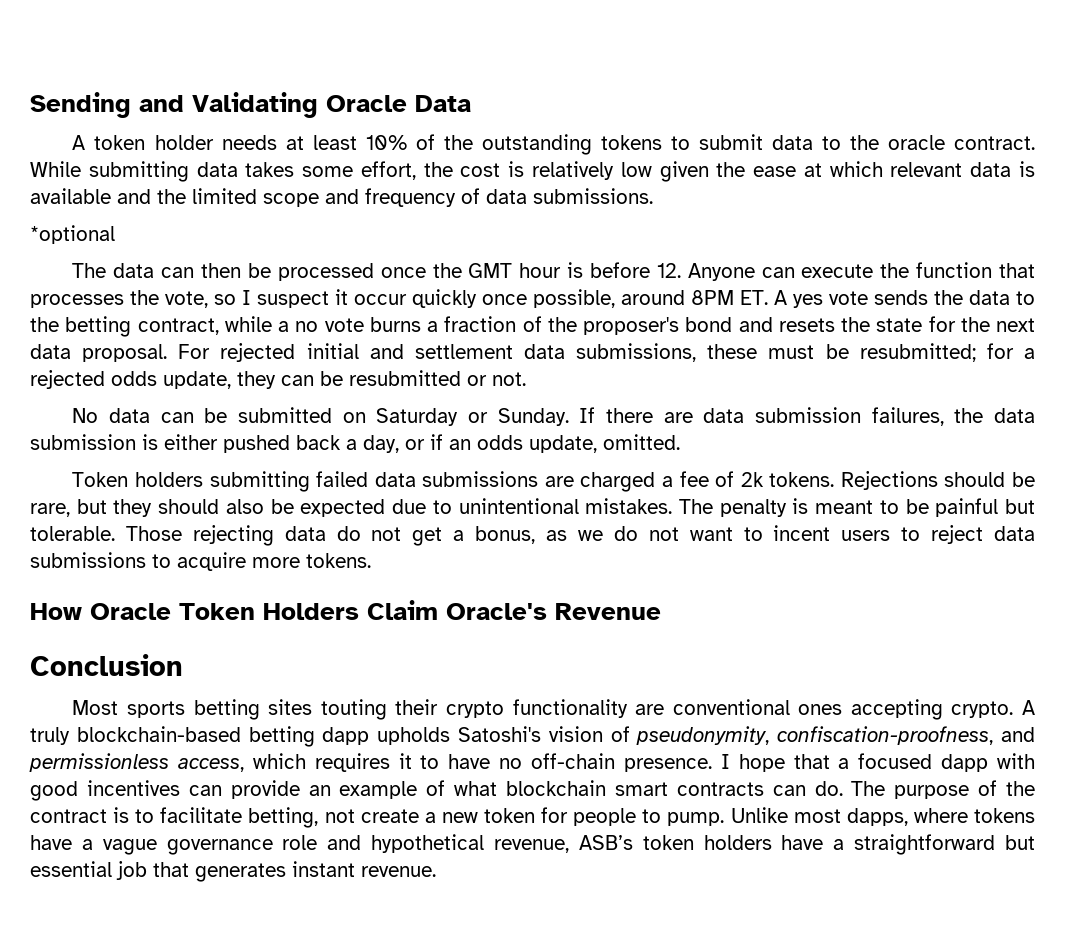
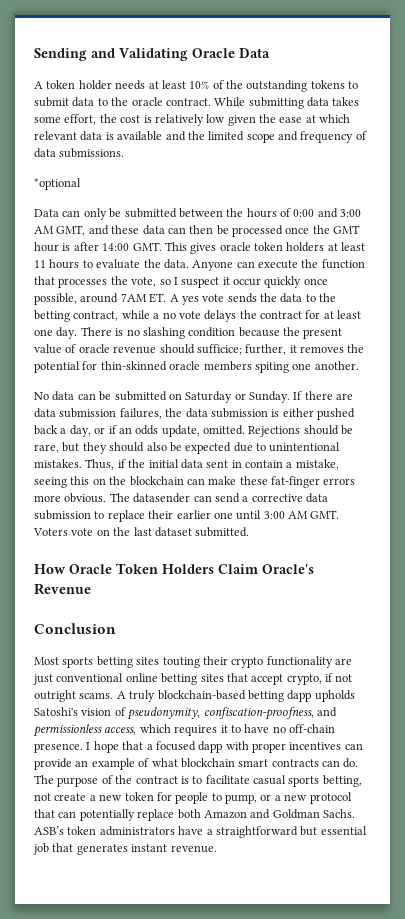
- The data can then be processed once the GMT hour is before 12. Anyone can execute the function that processes the vote, so I suspect it occur quickly once possible, around 8PM ET. A yes vote sends the data to the betting contract, while a no vote burns a fraction of the proposer's bond and resets the state for the next data proposal. For rejected initial and settlement data submissions, these must be resubmitted; for a rejected odds update, they can be resubmitted or not.
+ Data can only be submitted between the hours of 0:00 and 3:00 AM GMT, and these data can then be processed once the GMT hour is after 14:00 GMT. This gives oracle token holders at least 11 hours to evaluate the data. Anyone can execute the function that processes the vote, so I suspect it occur quickly once possible, around 7AM ET. A yes vote sends the data to the betting contract, while a no vote delays the contract for at least one day. There is no slashing condition because the present value of oracle revenue should sufficice; further, it removes the potential for thin-skinned oracle members spiting one another.
- If there are data submission failures, the data submission is either pushed back a day, or if an odds update, omitted.
- Token holders submitting failed data submissions are charged a fee of 2k tokens. Rejections should be rare, but they should also be expected due to unintentional mistakes.
+ If there are data submission failures, the data submission is either pushed back a day, or if an odds update, omitted. Rejections should be rare, but they should also be expected due to unintentional mistakes.
- The penalty is meant to be painful but tolerable. Those rejecting data do not get a bonus, as we do not want to incent users to reject data submissions to acquire more tokens.
+ Thus, if the initial data sent in contain a mistake, seeing this on the blockchain can make these fat-finger errors more obvious. The datasender can send a corrective data submission to replace their earlier one until 3:00 AM GMT. Voters vote on the last dataset submitted.
- Most sports betting sites touting their crypto functionality are conventional ones accepting crypto.
+ Most sports betting sites touting their crypto functionality are just conventional online betting sites that accept crypto, if not outright scams.
- I hope that a focused dapp with good incentives can provide an example of what blockchain smart contracts can do.
+ I hope that a focused dapp with proper incentives can provide an example of what blockchain smart contracts can do.
- The purpose of the contract is to facilitate betting, not create a new token for people to pump. Unlike most dapps, where tokens have a vague governance role and hypothetical revenue, ASB’s token holders have a straightforward but essential job that generates instant revenue.
+ The purpose of the contract is to facilitate casual sports betting, not create a new token for people to pump, or a new protocol that can potentially replace both Amazon and Goldman Sachs. ASB’s token administrators have a straightforward but essential job that generates instant revenue.

